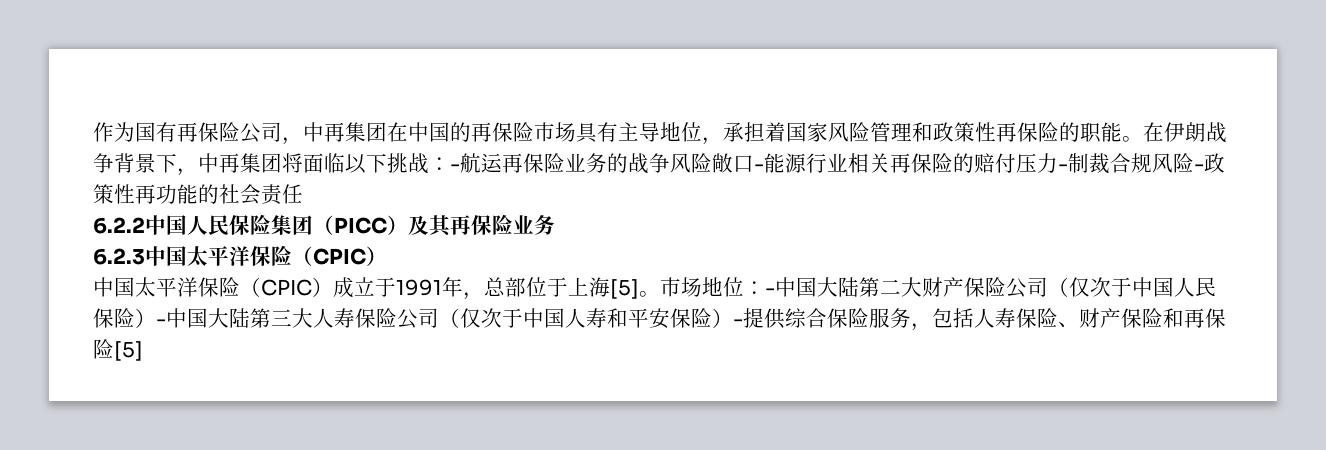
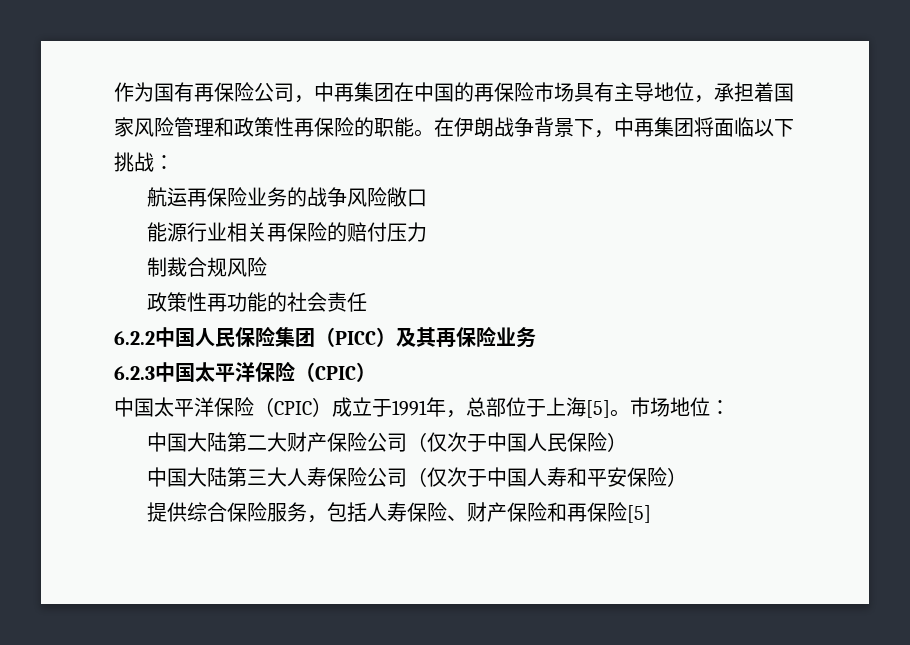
- 在伊朗战争背景下，中再集团将面临以下挑战：-航运再保险业务的战争风险敞口-能源行业相关再保险的赔付压力-制裁合规风险-政策性再功能的社会责任
+ 在伊朗战争背景下，中再集团将面临以下挑战：
+ 航运再保险业务的战争风险敞口
+ 能源行业相关再保险的赔付压力
+ 制裁合规风险
+ 政策性再功能的社会责任
- 市场地位：-中国大陆第二大财产保险公司（仅次于中国人民保险）-中国大陆第三大人寿保险公司（仅次于中国人寿和平安保险）-提供综合保险服务，包括人寿保险、财产保险和再保险[5]
+ 市场地位：
+ 中国大陆第二大财产保险公司（仅次于中国人民保险）
+ 中国大陆第三大人寿保险公司（仅次于中国人寿和平安保险）
+ 提供综合保险服务，包括人寿保险、财产保险和再保险[5]

